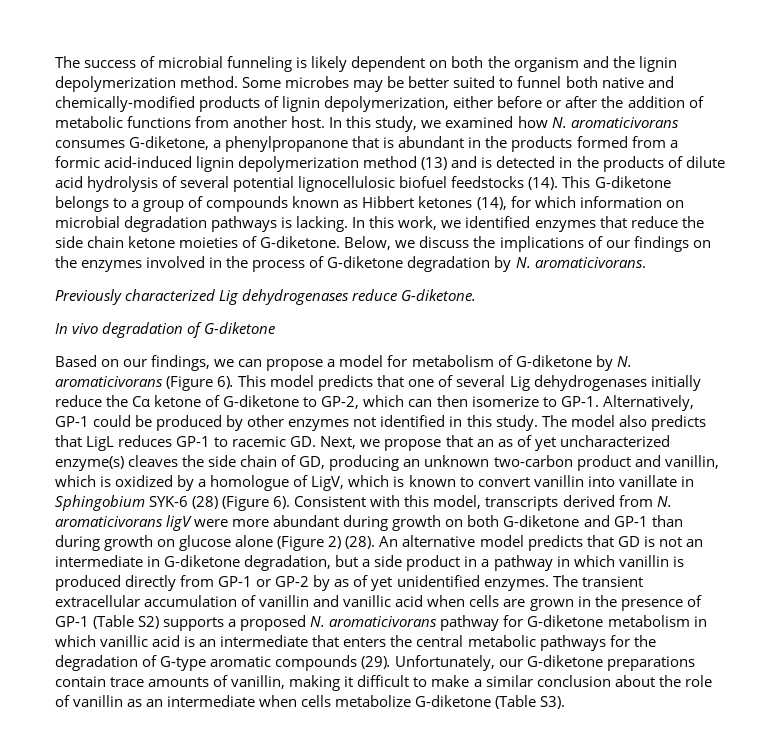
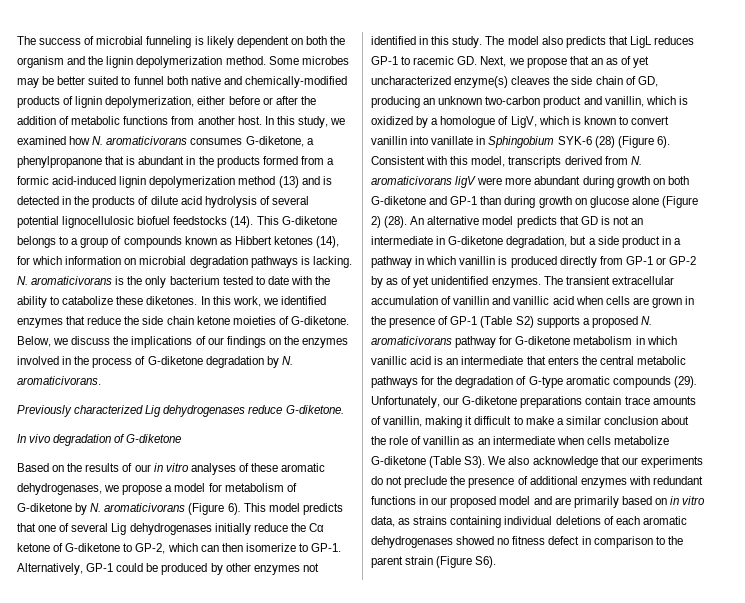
+ N. aromaticivorans is the only bacterium tested to date with the ability to catabolize these diketones.
- Based on our findings, we can propose a model for metabolism of G-diketone by N. aromaticivorans (Figure 6).
+ Based on the results of our in vitro analyses of these aromatic dehydrogenases, we propose a model for metabolism of G-diketone by N. aromaticivorans (Figure 6).
- Unfortunately, our G-diketone preparations contain trace amounts of vanillin, making it difficult to make a similar conclusion about the role of vanillin as an intermediate when cells metabolize G-diketone (Table S3).
+ Unfortunately, our G-diketone preparations contain trace amounts of vanillin, making it difficult to make a similar conclusion about the role of vanillin as an intermediate when cells metabolize G-diketone (Table S3). We also acknowledge that our experiments do not preclude the presence of additional enzymes with redundant functions in our proposed model and are primarily based on in vitro data, as strains containing individual deletions of each aromatic dehydrogenases showed no fitness defect in comparison to the parent strain (Figure S6).

